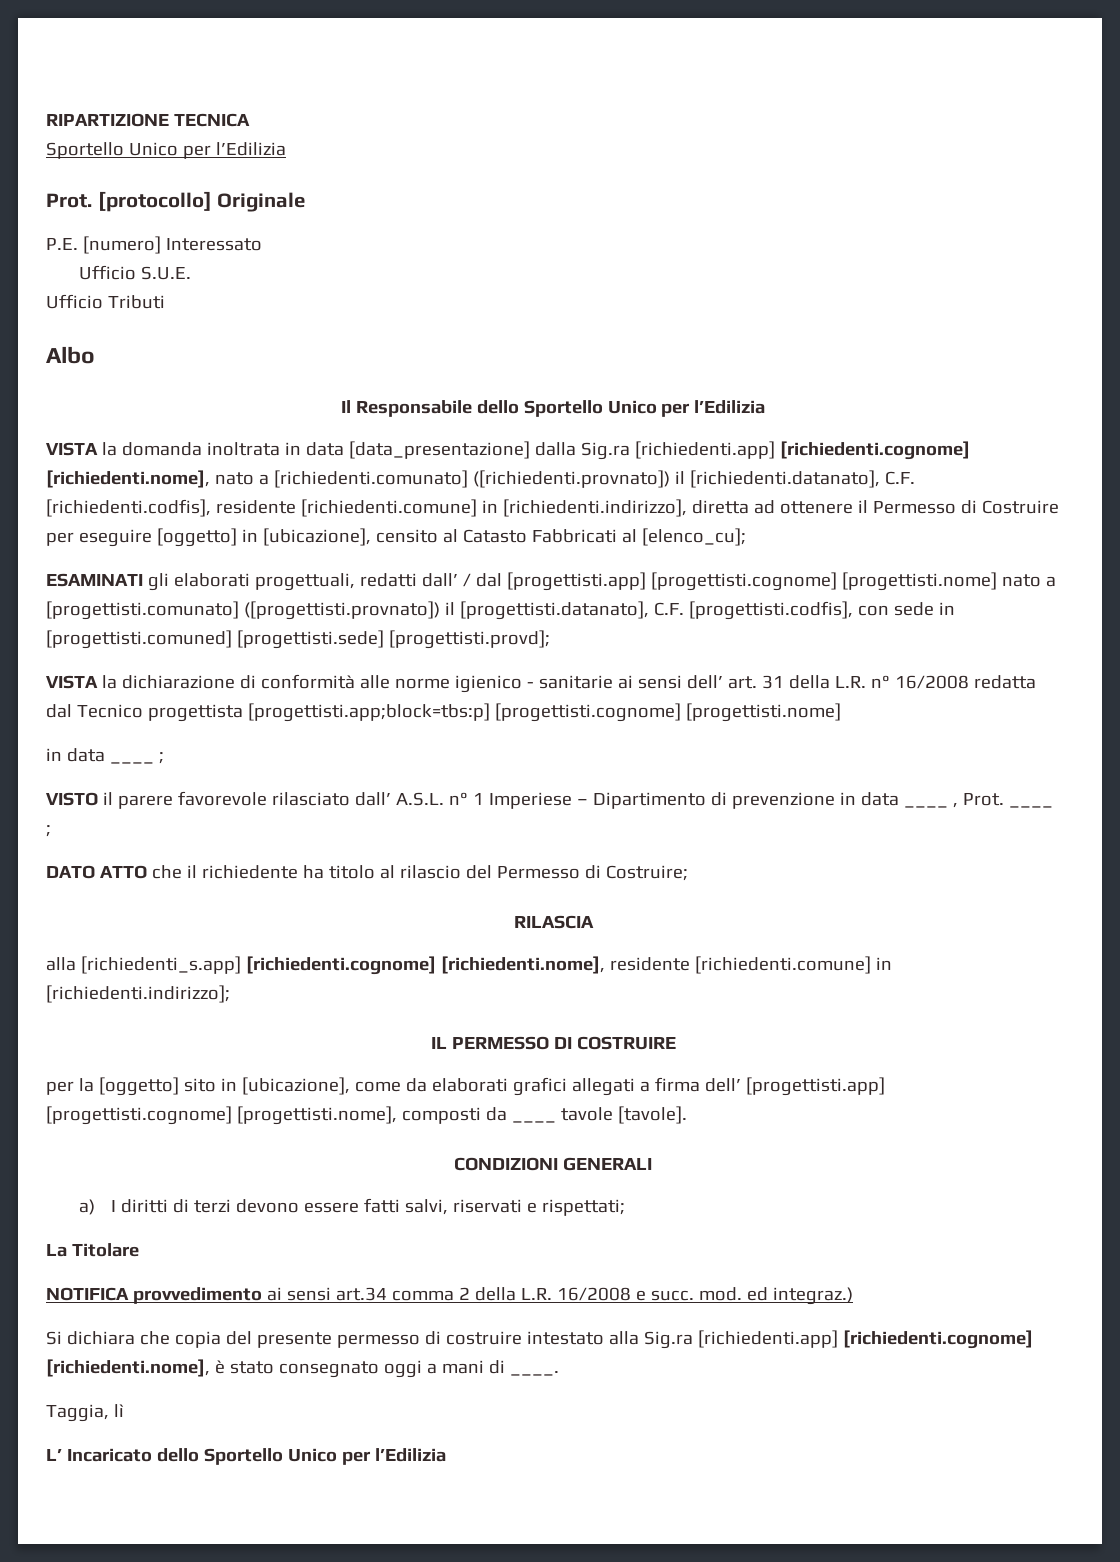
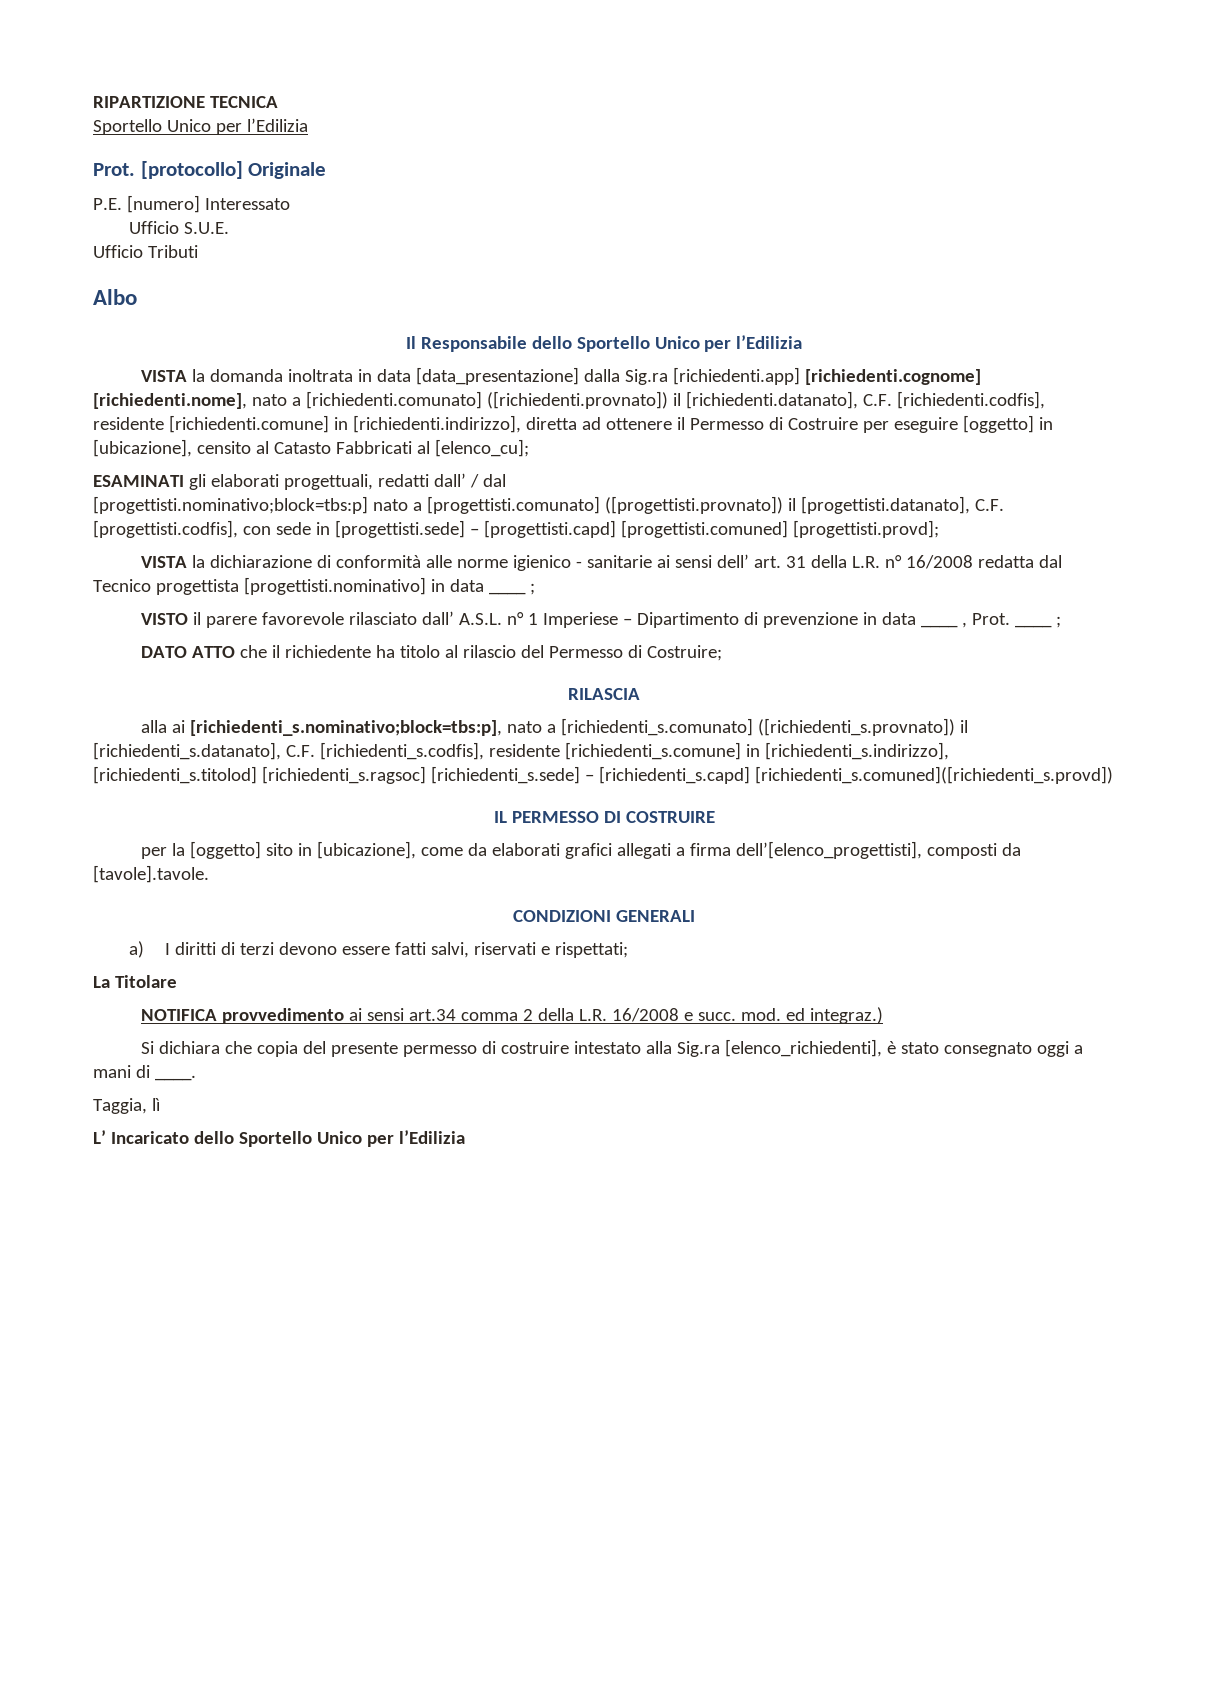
- ESAMINATI gli elaborati progettuali, redatti dall’ / dal [progettisti.app] [progettisti.cognome] [progettisti.nome] nato a [progettisti.comunato] ([progettisti.provnato]) il [progettisti.datanato], C.F. [progettisti.codfis], con sede in [progettisti.comuned] [progettisti.sede] [progettisti.provd];
+ ESAMINATI gli elaborati progettuali, redatti dall’ / dal
+ [progettisti.nominativo;block=tbs:p] nato a [progettisti.comunato] ([progettisti.provnato]) il [progettisti.datanato], C.F. [progettisti.codfis], con sede in [progettisti.sede] – [progettisti.capd] [progettisti.comuned] [progettisti.provd];
- VISTA la dichiarazione di conformità alle norme igienico - sanitarie ai sensi dell’ art. 31 della L.R. n° 16/2008 redatta dal Tecnico progettista [progettisti.app;block=tbs:p] [progettisti.cognome] [progettisti.nome]
- in data ____ ;
+ VISTA la dichiarazione di conformità alle norme igienico - sanitarie ai sensi dell’ art. 31 della L.R. n° 16/2008 redatta dal Tecnico progettista [progettisti.nominativo] in data ____ ;
- alla [richiedenti_s.app] [richiedenti.cognome] [richiedenti.nome], residente [richiedenti.comune] in [richiedenti.indirizzo];
+ alla ai [richiedenti_s.nominativo;block=tbs:p], nato a [richiedenti_s.comunato] ([richiedenti_s.provnato]) il [richiedenti_s.datanato], C.F. [richiedenti_s.codfis], residente [richiedenti_s.comune] in [richiedenti_s.indirizzo], [richiedenti_s.titolod] [richiedenti_s.ragsoc] [richiedenti_s.sede] – [richiedenti_s.capd] [richiedenti_s.comuned]([richiedenti_s.provd])
- per la [oggetto] sito in [ubicazione], come da elaborati grafici allegati a firma dell’ [progettisti.app] [progettisti.cognome] [progettisti.nome], composti da ____ tavole [tavole].
+ per la [oggetto] sito in [ubicazione], come da elaborati grafici allegati a firma dell’[elenco_progettisti], composti da [tavole].tavole.
- Si dichiara che copia del presente permesso di costruire intestato alla Sig.ra [richiedenti.app] [richiedenti.cognome] [richiedenti.nome], è stato consegnato oggi a mani di ____.
+ Si dichiara che copia del presente permesso di costruire intestato alla Sig.ra [elenco_richiedenti], è stato consegnato oggi a mani di ____.

